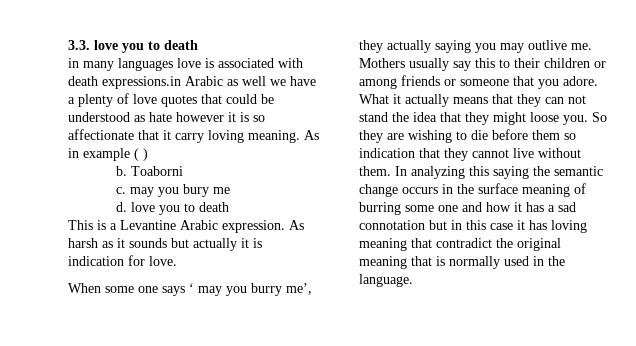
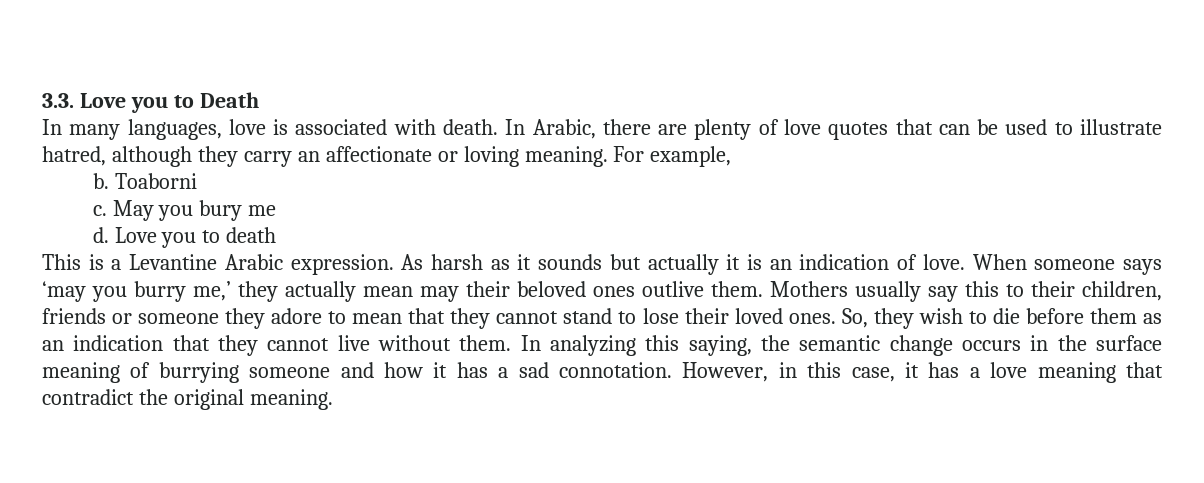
- 3.3. love you to death
- in many languages love is associated with death expressions.in Arabic as well we have a plenty of love quotes that could be understood as hate however it is so affectionate that it carry loving meaning. As in example ( )
+ 3.3. Love you to Death
+ In many languages, love is associated with death. In Arabic, there are plenty of love quotes that can be used to illustrate hatred, although they carry an affectionate or loving meaning. For example,
- c. may you bury me
+ c. May you bury me
- d. love you to death
+ d. Love you to death
- As harsh as it sounds but actually it is indication for love.
- When some one says ‘ may you burry me’, they actually saying you may outlive me.
+ As harsh as it sounds but actually it is an indication of love. When someone says ‘may you burry me,’ they actually mean may their beloved ones outlive them.
- Mothers usually say this to their children or among friends or someone that you adore. What it actually means that they can not stand the idea that they might loose you. So they are wishing to die before them so indication that they cannot live without them.
+ Mothers usually say this to their children, friends or someone they adore to mean that they cannot stand to lose their loved ones. So, they wish to die before them as an indication that they cannot live without them.
- In analyzing this saying the semantic change occurs in the surface meaning of burring some one and how it has a sad connotation but in this case it has loving meaning that contradict the original meaning that is normally used in the language.
+ In analyzing this saying, the semantic change occurs in the surface meaning of burrying someone and how it has a sad connotation. However, in this case, it has a love meaning that contradict the original meaning.

